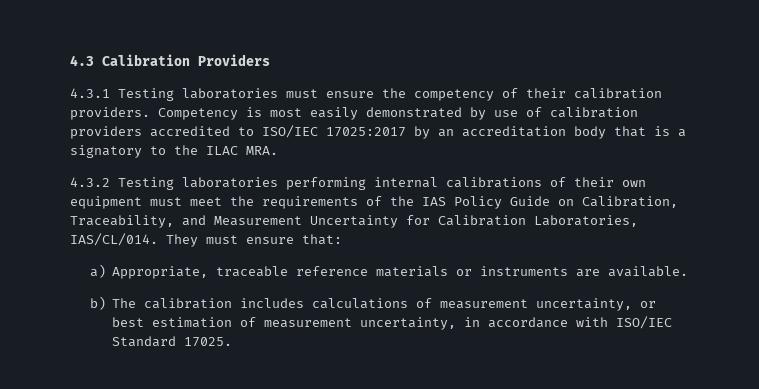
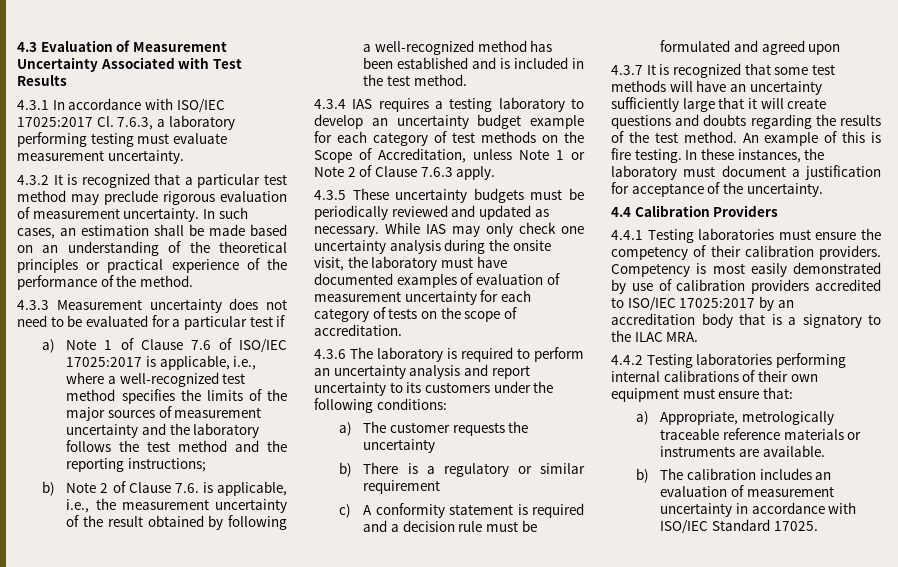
- 4.3 Calibration Providers
+ 4.3 Evaluation of Measurement Uncertainty Associated with Test Results
+ 4.3.1 In accordance with ISO/IEC 17025:2017 Cl. 7.6.3, a laboratory performing testing must evaluate measurement uncertainty.
+ 4.3.2 It is recognized that a particular test method may preclude rigorous evaluation of measurement uncertainty. In such cases, an estimation shall be made based on an understanding of the theoretical principles or practical experience of the performance of the method.
+ 4.3.3 Measurement uncertainty does not need to be evaluated for a particular test if
+ a) Note 1 of Clause 7.6 of ISO/IEC 17025:2017 is applicable, i.e., where a well-recognized test method specifies the limits of the major sources of measurement uncertainty and the laboratory follows the test method and the reporting instructions;
+ b) Note 2 of Clause 7.6. is applicable, i.e., the measurement uncertainty of the result obtained by following a well-recognized method has been established and is included in the test method.
+ 4.3.4 IAS requires a testing laboratory to develop an uncertainty budget example for each category of test methods on the Scope of Accreditation, unless Note 1 or Note 2 of Clause 7.6.3 apply.
+ 4.3.5 These uncertainty budgets must be periodically reviewed and updated as necessary. While IAS may only check one uncertainty analysis during the onsite visit, the laboratory must have documented examples of evaluation of measurement uncertainty for each category of tests on the scope of accreditation.
+ 4.3.6 The laboratory is required to perform an uncertainty analysis and report uncertainty to its customers under the following conditions:
+ a) The customer requests the uncertainty
+ b) There is a regulatory or similar requirement
+ c) A conformity statement is required and a decision rule must be formulated and agreed upon
+ 4.3.7 It is recognized that some test methods will have an uncertainty sufficiently large that it will create questions and doubts regarding the results of the test method. An example of this is fire testing. In these instances, the laboratory must document a justification for acceptance of the uncertainty.
+ 4.4 Calibration Providers
- 4.3.1 Testing laboratories must ensure the competency of their calibration providers.
+ 4.4.1 Testing laboratories must ensure the competency of their calibration providers.
- 4.3.2 Testing laboratories performing internal calibrations of their own equipment must meet the requirements of the IAS Policy Guide on Calibration, Traceability, and Measurement Uncertainty for Calibration Laboratories, IAS/CL/014. They must ensure that:
+ 4.4.2 Testing laboratories performing internal calibrations of their own equipment must ensure that:
- a) Appropriate, traceable reference materials or instruments are available.
+ a) Appropriate, metrologically traceable reference materials or instruments are available.
- b) The calibration includes calculations of measurement uncertainty, or best estimation of measurement uncertainty, in accordance with ISO/IEC Standard 17025.
+ b) The calibration includes an evaluation of measurement uncertainty in accordance with ISO/IEC Standard 17025.

